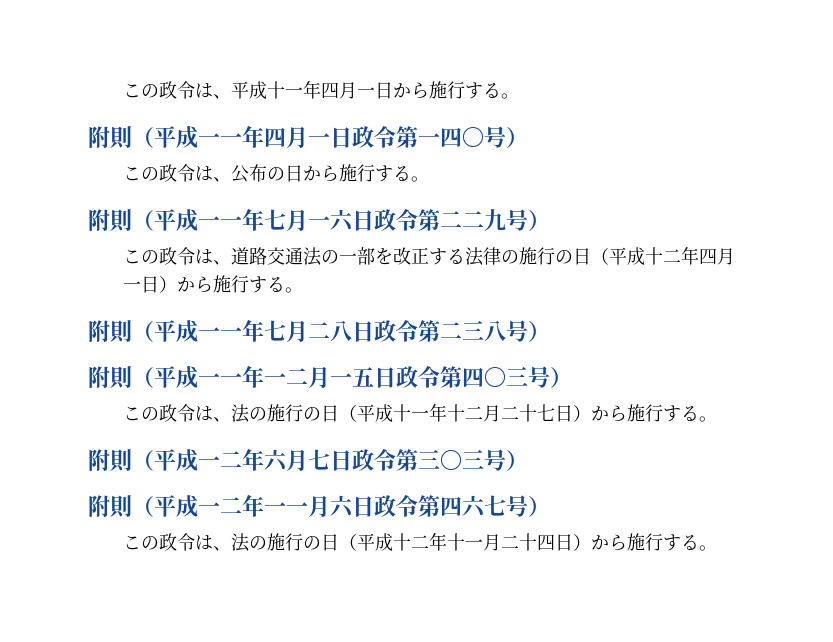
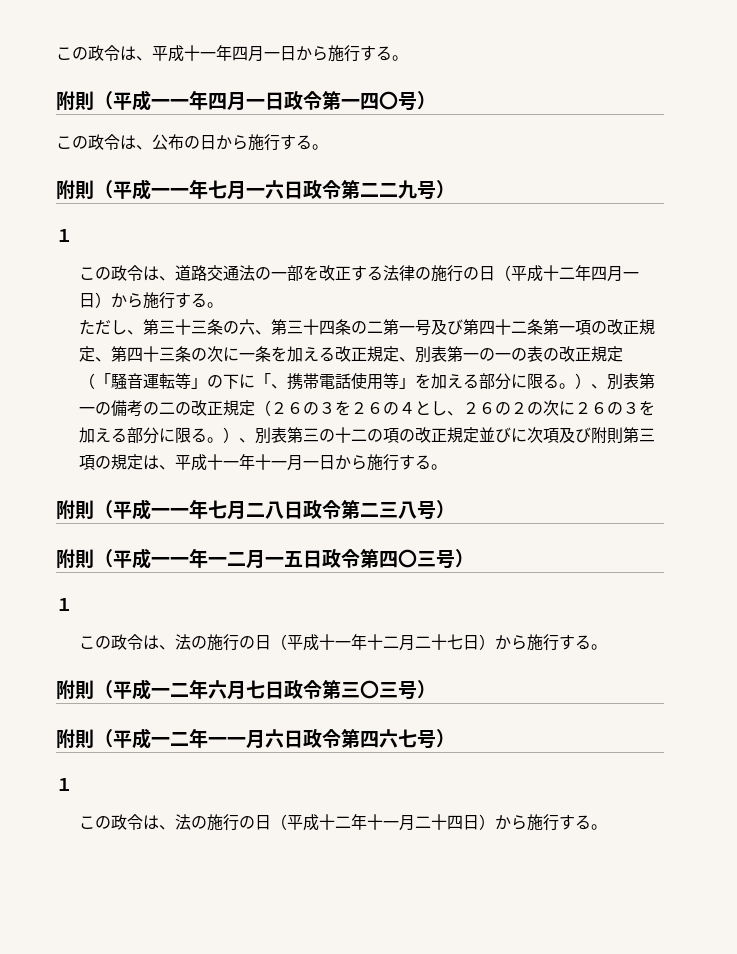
  附則（平成一一年七月一六日政令第二二九号）
+ １
+ ただし、第三十三条の六、第三十四条の二第一号及び第四十二条第一項の改正規定、第四十三条の次に一条を加える改正規定、別表第一の一の表の改正規定（「騒音運転等」の下に「、携帯電話使用等」を加える部分に限る。）、別表第一の備考の二の改正規定（２６の３を２６の４とし、２６の２の次に２６の３を加える部分に限る。）、別表第三の十二の項の改正規定並びに次項及び附則第三項の規定は、平成十一年十一月一日から施行する。
  附則（平成一一年一二月一五日政令第四〇三号）
+ １
  附則（平成一二年一一月六日政令第四六七号）
+ １

